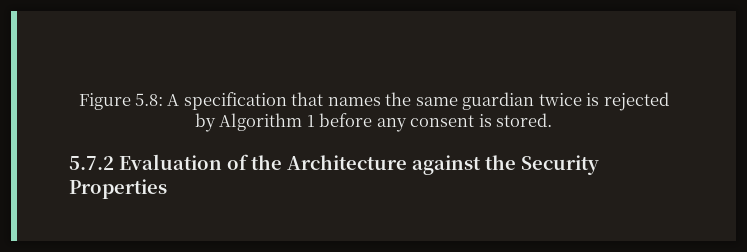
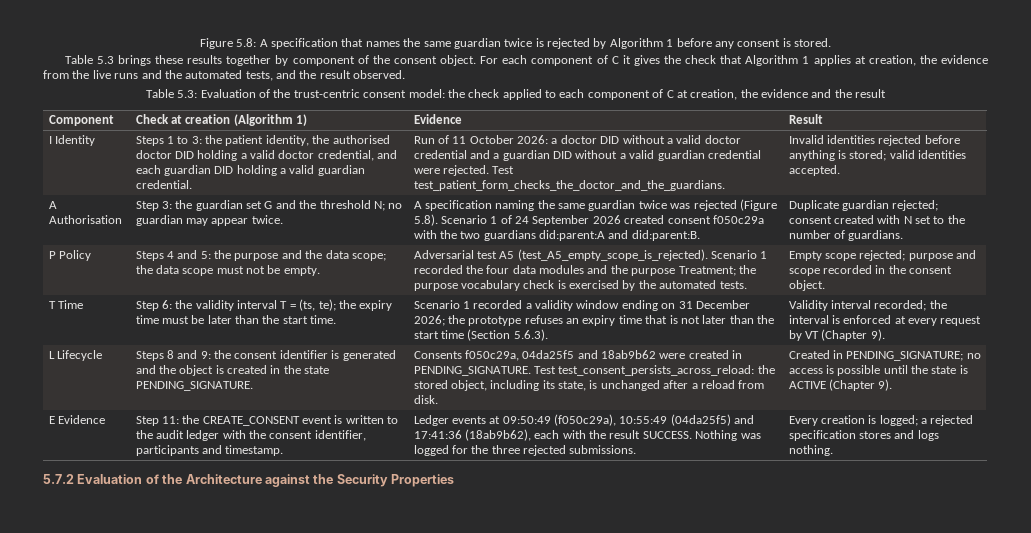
+ Table 5.3 brings these results together by component of the consent object. For each component of C it gives the check that Algorithm 1 applies at creation, the evidence from the live runs and the automated tests, and the result observed.
+ Table 5.3: Evaluation of the trust-centric consent model: the check applied to each component of C at creation, the evidence and the result
+ Component | Check at creation (Algorithm 1) | Evidence | Result
+ I Identity | Steps 1 to 3: the patient identity, the authorised doctor DID holding a valid doctor credential, and each guardian DID holding a valid guardian credential. | Run of 11 October 2026: a doctor DID without a valid doctor credential and a guardian DID without a valid guardian credential were rejected. Test test_patient_form_checks_the_doctor_and_the_guardians. | Invalid identities rejected before anything is stored; valid identities accepted.
+ A Authorisation | Step 3: the guardian set G and the threshold N; no guardian may appear twice. | A specification naming the same guardian twice was rejected (Figure 5.8). Scenario 1 of 24 September 2026 created consent f050c29a with the two guardians did:parent:A and did:parent:B. | Duplicate guardian rejected; consent created with N set to the number of guardians.
+ P Policy | Steps 4 and 5: the purpose and the data scope; the data scope must not be empty. | Adversarial test A5 (test_A5_empty_scope_is_rejected). Scenario 1 recorded the four data modules and the purpose Treatment; the purpose vocabulary check is exercised by the automated tests. | Empty scope rejected; purpose and scope recorded in the consent object.
+ T Time | Step 6: the validity interval T = (ts, te); the expiry time must be later than the start time. | Scenario 1 recorded a validity window ending on 31 December 2026; the prototype refuses an expiry time that is not later than the start time (Section 5.6.3). | Validity interval recorded; the interval is enforced at every request by VT (Chapter 9).
+ L Lifecycle | Steps 8 and 9: the consent identifier is generated and the object is created in the state PENDING_SIGNATURE. | Consents f050c29a, 04da25f5 and 18ab9b62 were created in PENDING_SIGNATURE. Test test_consent_persists_across_reload: the stored object, including its state, is unchanged after a reload from disk. | Created in PENDING_SIGNATURE; no access is possible until the state is ACTIVE (Chapter 9).
+ E Evidence | Step 11: the CREATE_CONSENT event is written to the audit ledger with the consent identifier, participants and timestamp. | Ledger events at 09:50:49 (f050c29a), 10:55:49 (04da25f5) and 17:41:36 (18ab9b62), each with the result SUCCESS. Nothing was logged for the three rejected submissions. | Every creation is logged; a rejected specification stores and logs nothing.

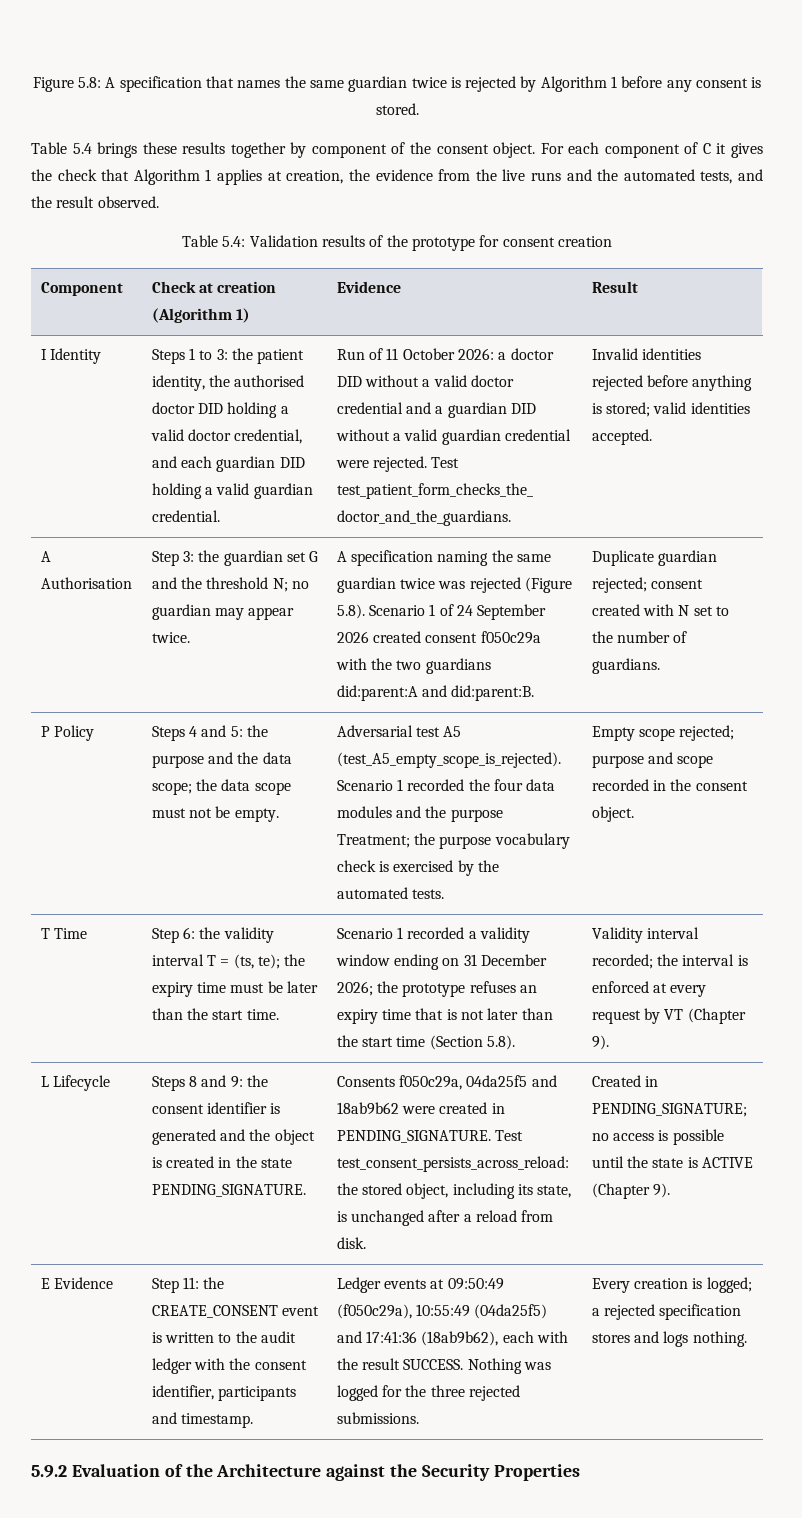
- Table 5.3 brings these results together by component of the consent object.
+ Table 5.4 brings these results together by component of the consent object.
- Table 5.3: Evaluation of the trust-centric consent model: the check applied to each component of C at creation, the evidence and the result
+ Table 5.4: Validation results of the prototype for consent creation
- Scenario 1 recorded a validity window ending on 31 December 2026; the prototype refuses an expiry time that is not later than the start time (Section 5.6.3).
+ Scenario 1 recorded a validity window ending on 31 December 2026; the prototype refuses an expiry time that is not later than the start time (Section 5.8).
- 5.7.2 Evaluation of the Architecture against the Security Properties
+ 5.9.2 Evaluation of the Architecture against the Security Properties

